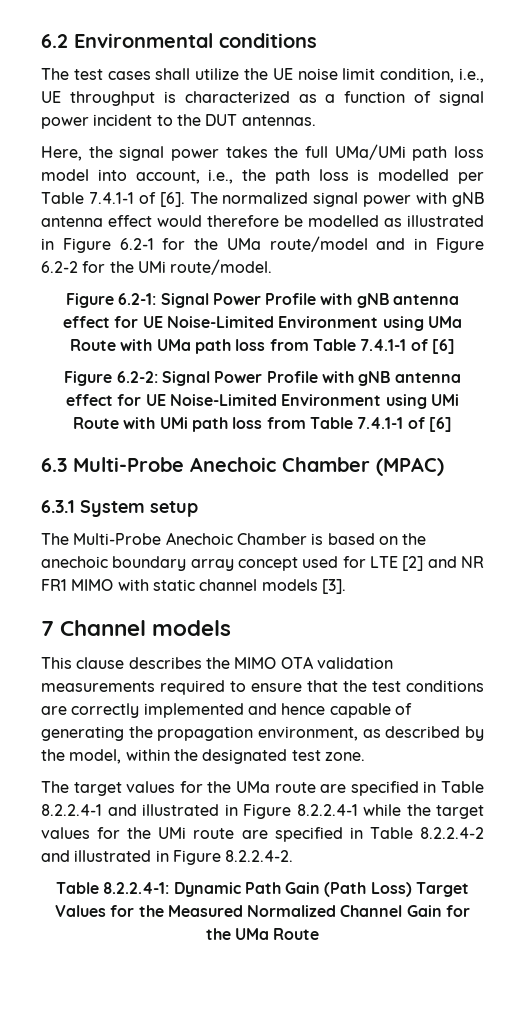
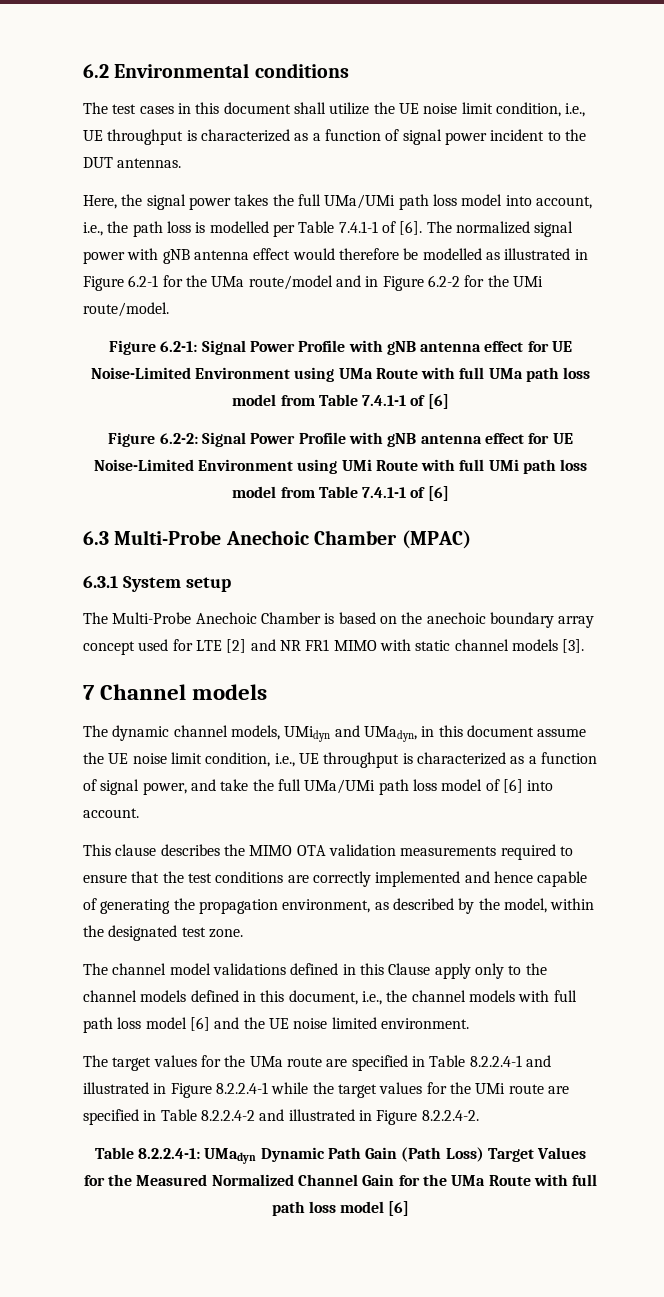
- The test cases shall utilize the UE noise limit condition, i.e., UE throughput is characterized as a function of signal power incident to the DUT antennas.
+ The test cases in this document shall utilize the UE noise limit condition, i.e., UE throughput is characterized as a function of signal power incident to the DUT antennas.
- Figure 6.2-1: Signal Power Profile with gNB antenna effect for UE Noise-Limited Environment using UMa Route with UMa path loss from Table 7.4.1-1 of [6]
+ Figure 6.2-1: Signal Power Profile with gNB antenna effect for UE Noise-Limited Environment using UMa Route with full UMa path loss model from Table 7.4.1-1 of [6]
- Figure 6.2-2: Signal Power Profile with gNB antenna effect for UE Noise-Limited Environment using UMi Route with UMi path loss from Table 7.4.1-1 of [6]
+ Figure 6.2-2: Signal Power Profile with gNB antenna effect for UE Noise-Limited Environment using UMi Route with full UMi path loss model from Table 7.4.1-1 of [6]
+ The dynamic channel models, UMidyn and UMadyn, in this document assume the UE noise limit condition, i.e., UE throughput is characterized as a function of signal power, and take the full UMa/UMi path loss model of [6] into account.
+ The channel model validations defined in this Clause apply only to the channel models defined in this document, i.e., the channel models with full path loss model [6] and the UE noise limited environment.
- Table 8.2.2.4-1: Dynamic Path Gain (Path Loss) Target Values for the Measured Normalized Channel Gain for the UMa Route
+ Table 8.2.2.4-1: UMadyn Dynamic Path Gain (Path Loss) Target Values for the Measured Normalized Channel Gain for the UMa Route with full path loss model [6]

